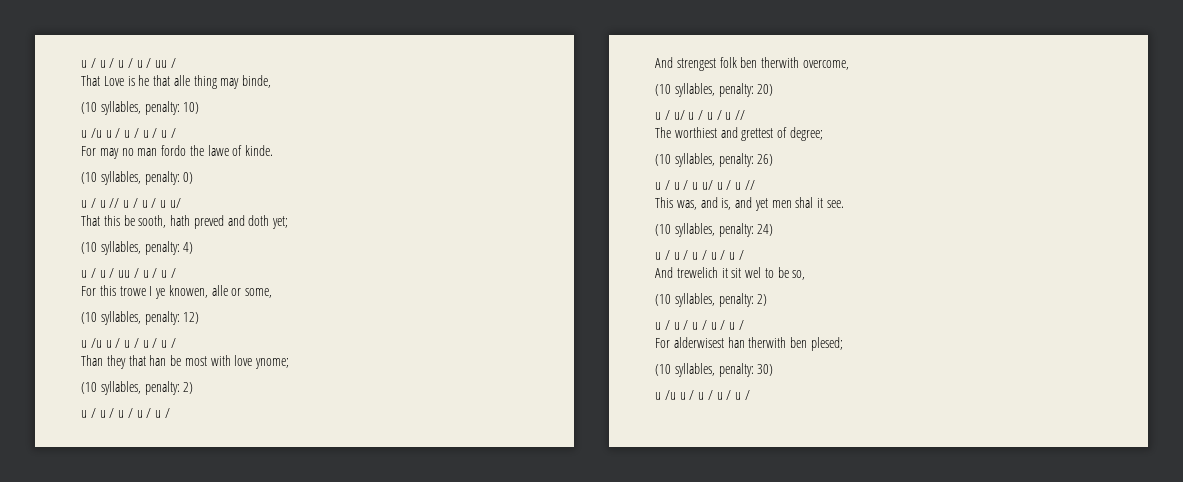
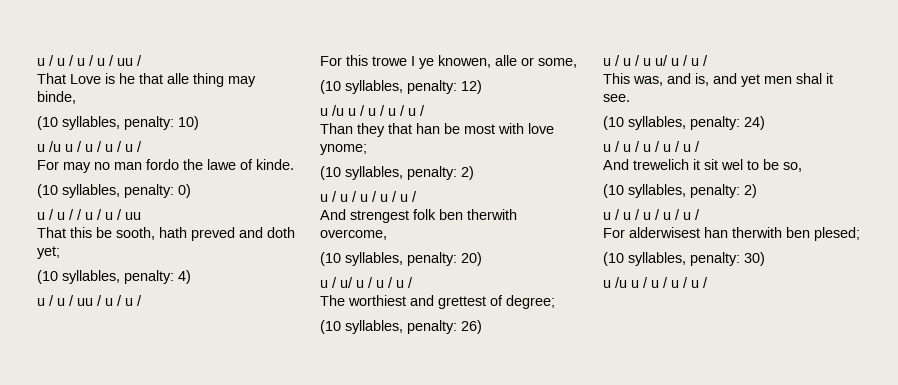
- u / u // u / u / u u/
+ u / u / / u / u / uu
- u / u/ u / u / u //
+ u / u/ u / u / u /
- u / u / u u/ u / u //
+ u / u / u u/ u / u /

